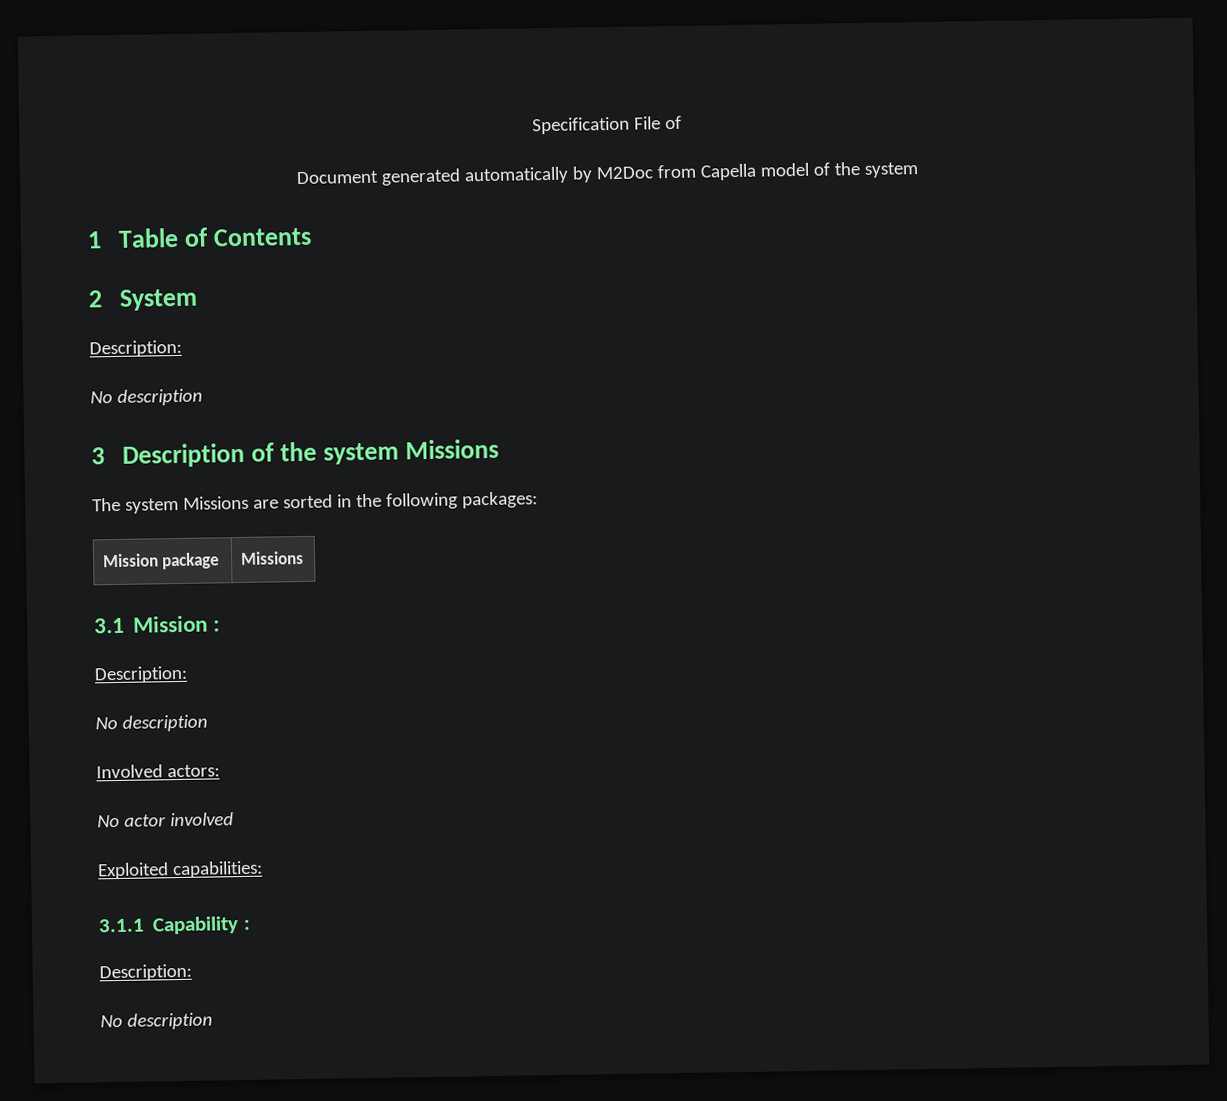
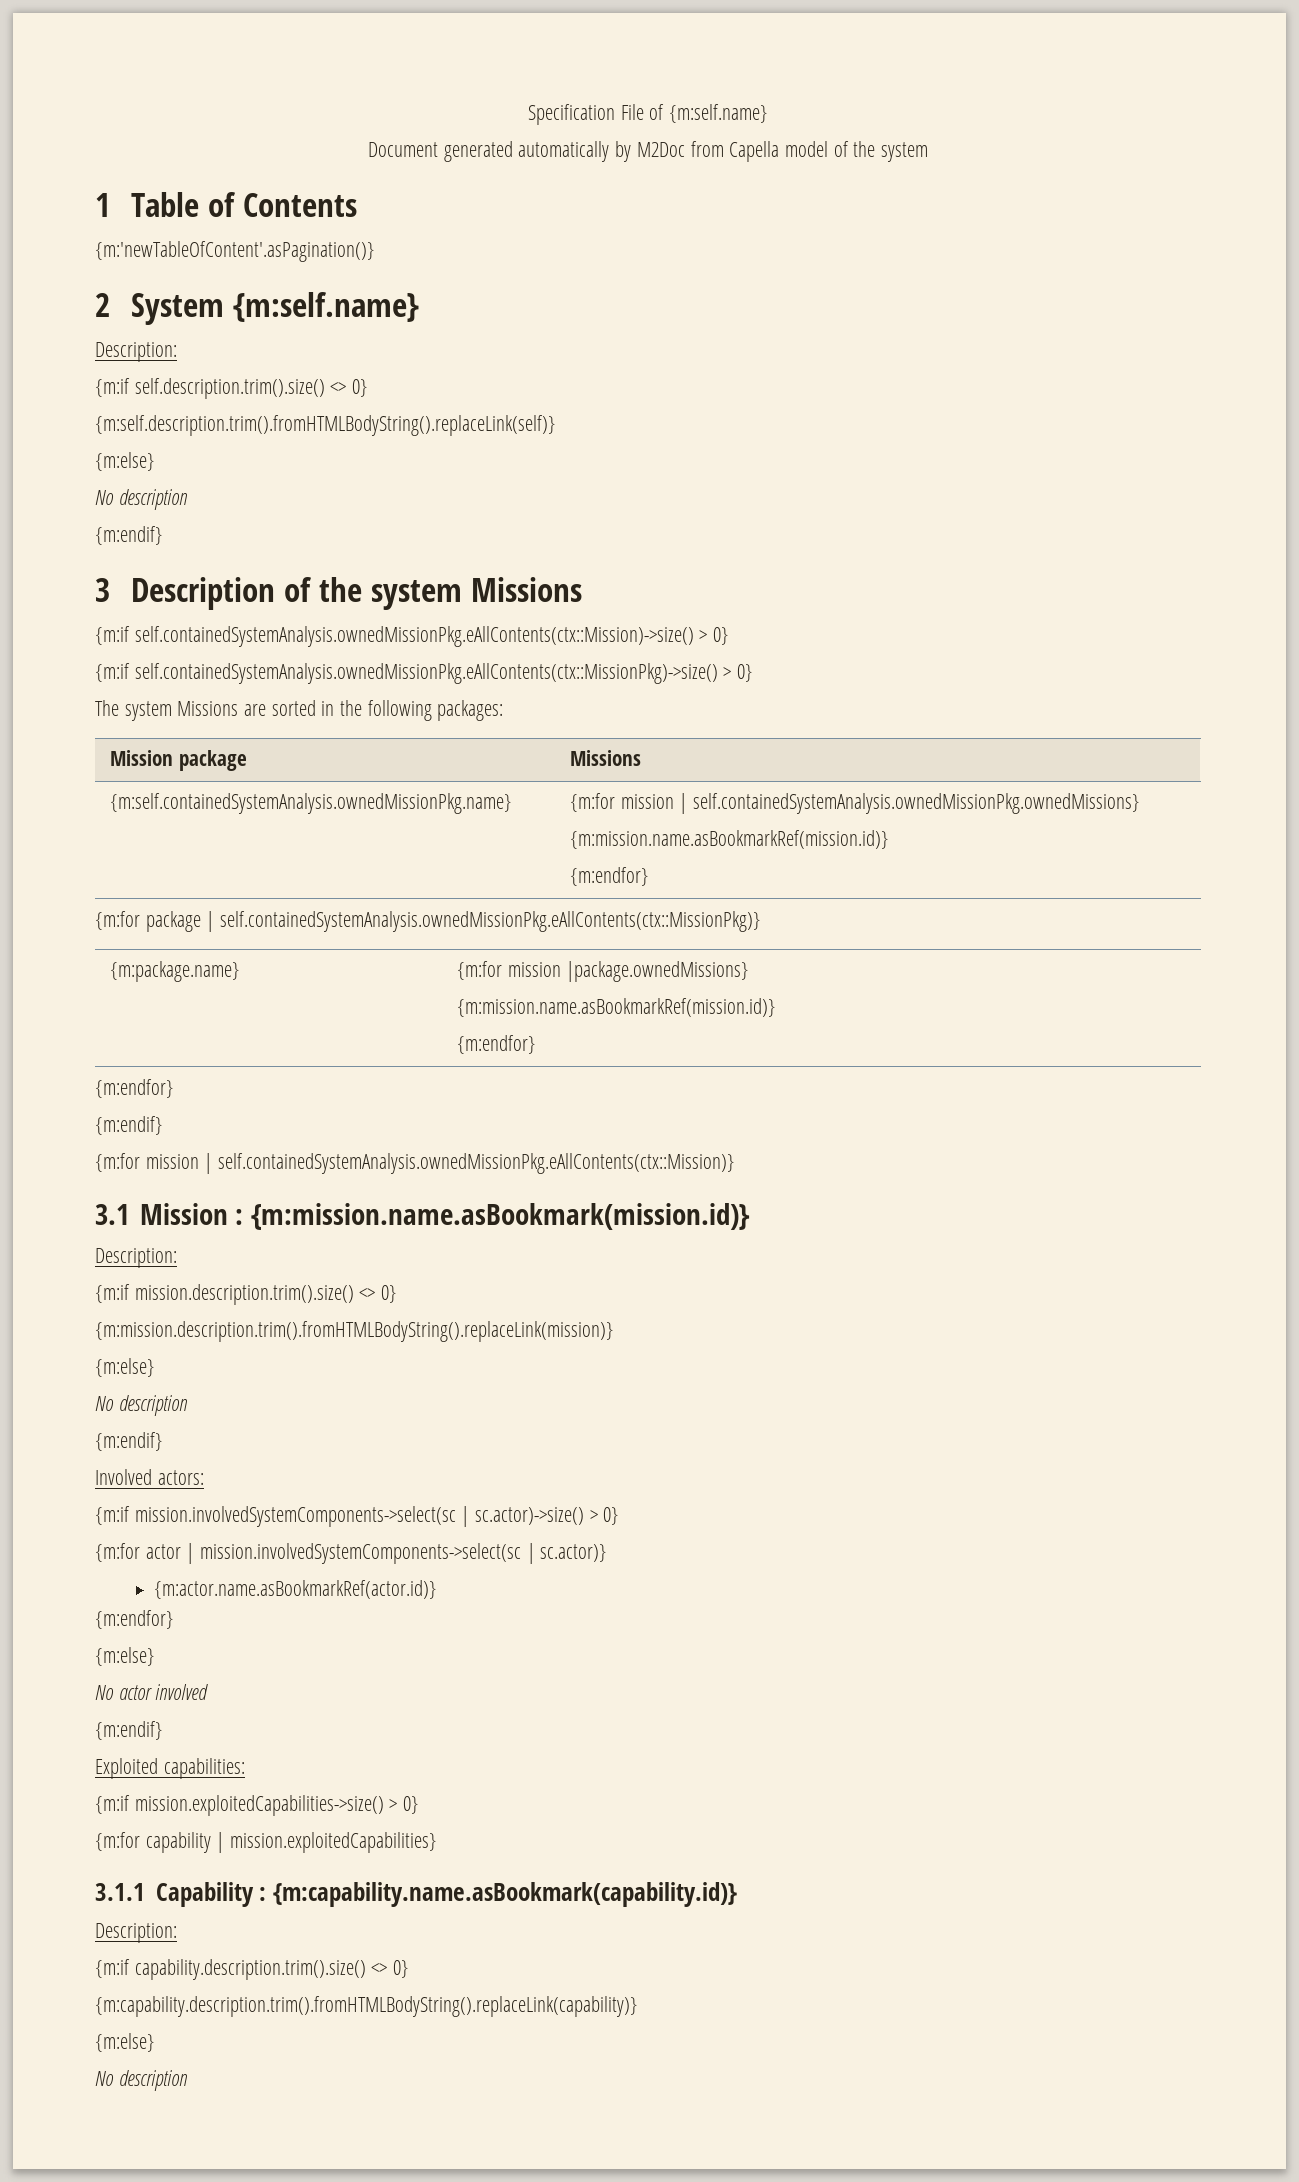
- Specification File of
+ Specification File of {m:self.name}
+ {m:'newTableOfContent'.asPagination()}
- 2 System
+ 2 System {m:self.name}
  Description:
+ {m:if self.description.trim().size() <> 0}
+ {m:self.description.trim().fromHTMLBodyString().replaceLink(self)}
+ {m:else}
  No description
+ {m:endif}
+ {m:if self.containedSystemAnalysis.ownedMissionPkg.eAllContents(ctx::Mission)->size() > 0}
+ {m:if self.containedSystemAnalysis.ownedMissionPkg.eAllContents(ctx::MissionPkg)->size() > 0}
+ {m:self.containedSystemAnalysis.ownedMissionPkg.name} | {m:for mission | self.containedSystemAnalysis.ownedMissionPkg.ownedMissions}
+ {m:mission.name.asBookmarkRef(mission.id)}
+ {m:endfor}
+ {m:for package | self.containedSystemAnalysis.ownedMissionPkg.eAllContents(ctx::MissionPkg)}
+ {m:package.name} | {m:for mission |package.ownedMissions}
+ {m:mission.name.asBookmarkRef(mission.id)}
+ {m:endfor}
+ {m:endfor}
+ {m:endif}
+ {m:for mission | self.containedSystemAnalysis.ownedMissionPkg.eAllContents(ctx::Mission)}
- 3.1 Mission :
+ 3.1 Mission : {m:mission.name.asBookmark(mission.id)}
  Description:
+ {m:if mission.description.trim().size() <> 0}
+ {m:mission.description.trim().fromHTMLBodyString().replaceLink(mission)}
+ {m:else}
  No description
+ {m:endif}
+ {m:if mission.involvedSystemComponents->select(sc | sc.actor)->size() > 0}
+ {m:for actor | mission.involvedSystemComponents->select(sc | sc.actor)}
+ {m:actor.name.asBookmarkRef(actor.id)}
+ {m:endfor}
+ {m:else}
  No actor involved
+ {m:endif}
+ {m:if mission.exploitedCapabilities->size() > 0}
+ {m:for capability | mission.exploitedCapabilities}
- 3.1.1 Capability :
+ 3.1.1 Capability : {m:capability.name.asBookmark(capability.id)}
  Description:
+ {m:if capability.description.trim().size() <> 0}
+ {m:capability.description.trim().fromHTMLBodyString().replaceLink(capability)}
+ {m:else}

